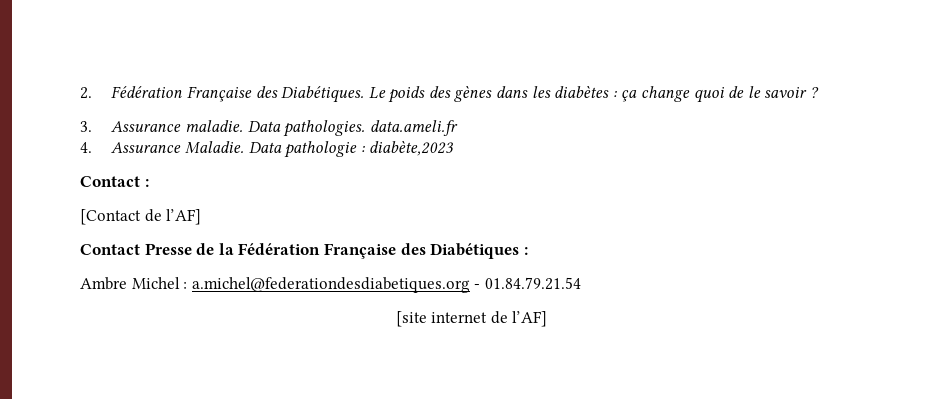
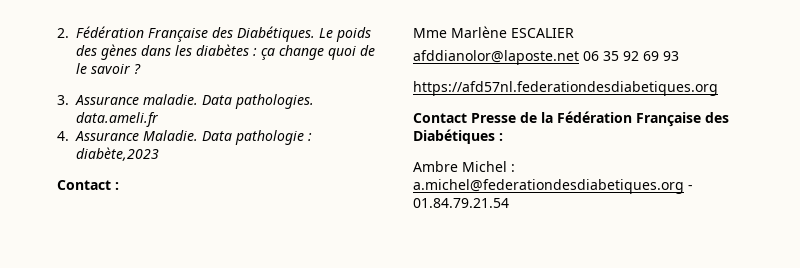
- [Contact de l’AF]
+ Mme Marlène ESCALIER
+ afddianolor@laposte.net 06 35 92 69 93
+ https://afd57nl.federationdesdiabetiques.org
- [site internet de l’AF]

